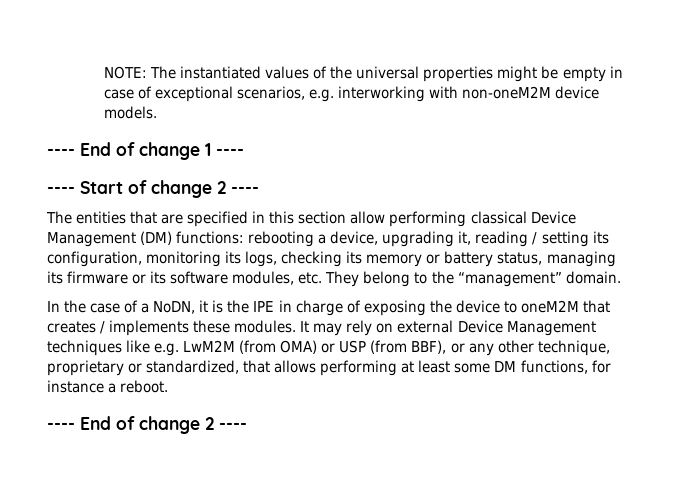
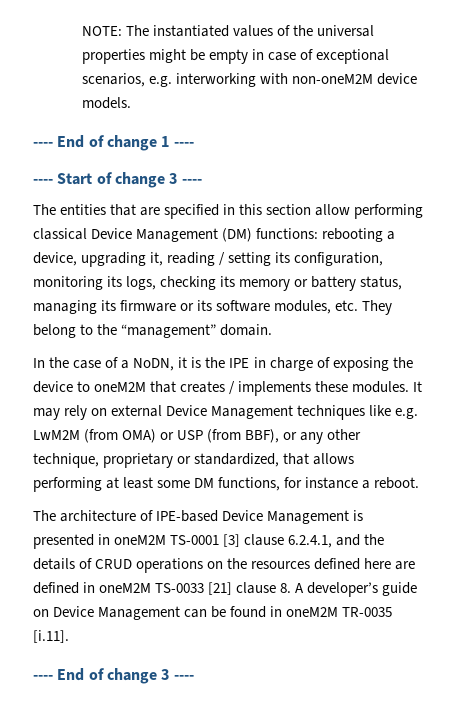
- ---- Start of change 2 ----
+ ---- Start of change 3 ----
- ---- End of change 2 ----
+ The architecture of IPE-based Device Management is presented in oneM2M TS-0001 [3] clause 6.2.4.1, and the details of CRUD operations on the resources defined here are defined in oneM2M TS-0033 [21] clause 8. A developer’s guide on Device Management can be found in oneM2M TR-0035 [i.11].
+ ---- End of change 3 ----

